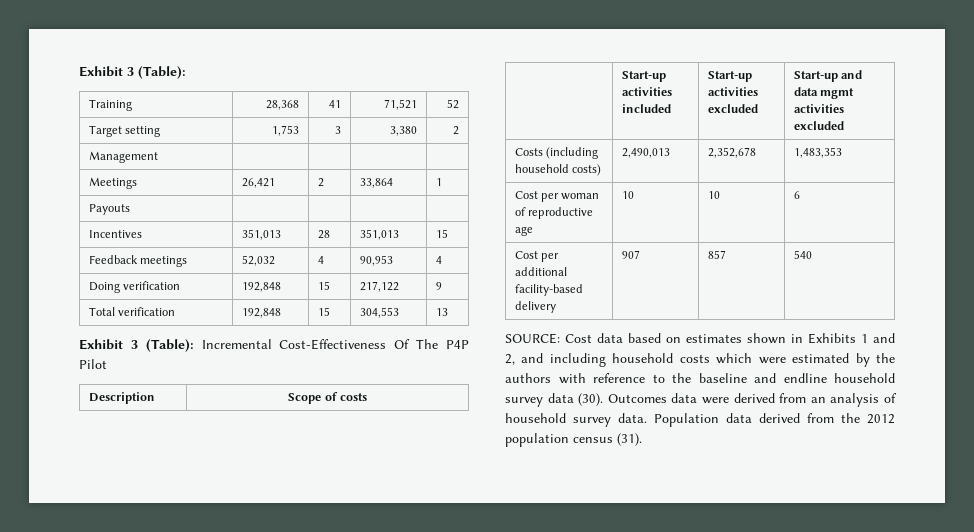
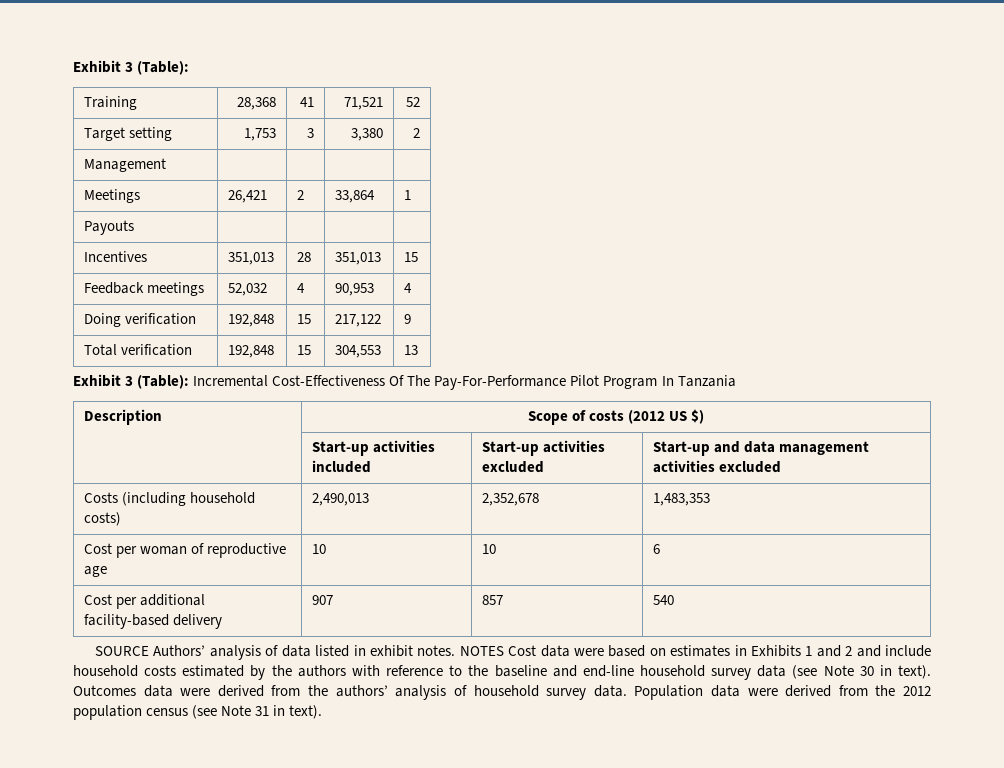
- Exhibit 3 (Table): Incremental Cost-Effectiveness Of The P4P Pilot
+ Exhibit 3 (Table): Incremental Cost-Effectiveness Of The Pay-For-Performance Pilot Program In Tanzania
- Description | Scope of costs
+ Description | Scope of costs (2012 US $)
- | Start-up activities included | Start-up activities excluded | Start-up and data mgmt activities excluded
+ | Start-up activities included | Start-up activities excluded | Start-up and data management activities excluded
- SOURCE: Cost data based on estimates shown in Exhibits 1 and 2, and including household costs which were estimated by the authors with reference to the baseline and endline household survey data (30).
+ SOURCE Authors’ analysis of data listed in exhibit notes. NOTES Cost data were based on estimates in Exhibits 1 and 2 and include household costs estimated by the authors with reference to the baseline and end-line household survey data (see Note 30 in text).
- Outcomes data were derived from an analysis of household survey data.
+ Outcomes data were derived from the authors’ analysis of household survey data.
- Population data derived from the 2012 population census (31).
+ Population data were derived from the 2012 population census (see Note 31 in text).

